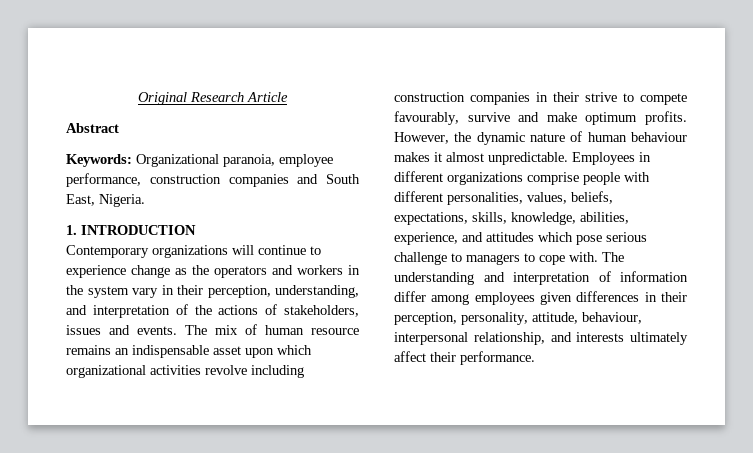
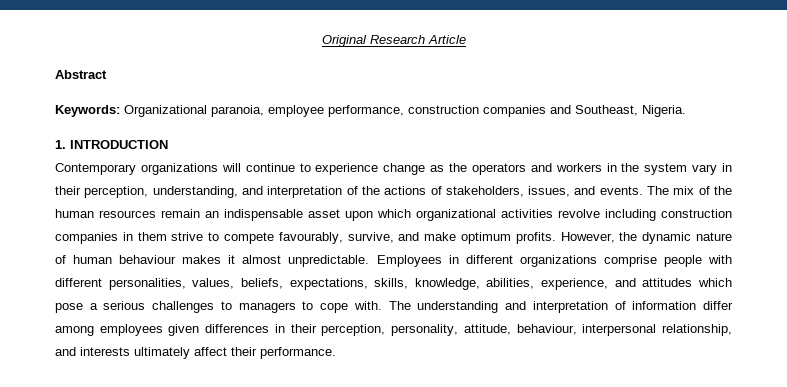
- Keywords: Organizational paranoia, employee performance, construction companies and South East, Nigeria.
+ Keywords: Organizational paranoia, employee performance, construction companies and Southeast, Nigeria.
- Contemporary organizations will continue to experience change as the operators and workers in the system vary in their perception, understanding, and interpretation of the actions of stakeholders, issues and events.
+ Contemporary organizations will continue to experience change as the operators and workers in the system vary in their perception, understanding, and interpretation of the actions of stakeholders, issues, and events.
- The mix of human resource remains an indispensable asset upon which organizational activities revolve including construction companies in their strive to compete favourably, survive and make optimum profits.
+ The mix of the human resources remain an indispensable asset upon which organizational activities revolve including construction companies in them strive to compete favourably, survive, and make optimum profits.
- Employees in different organizations comprise people with different personalities, values, beliefs, expectations, skills, knowledge, abilities, experience, and attitudes which pose serious challenge to managers to cope with.
+ Employees in different organizations comprise people with different personalities, values, beliefs, expectations, skills, knowledge, abilities, experience, and attitudes which pose a serious challenges to managers to cope with.

